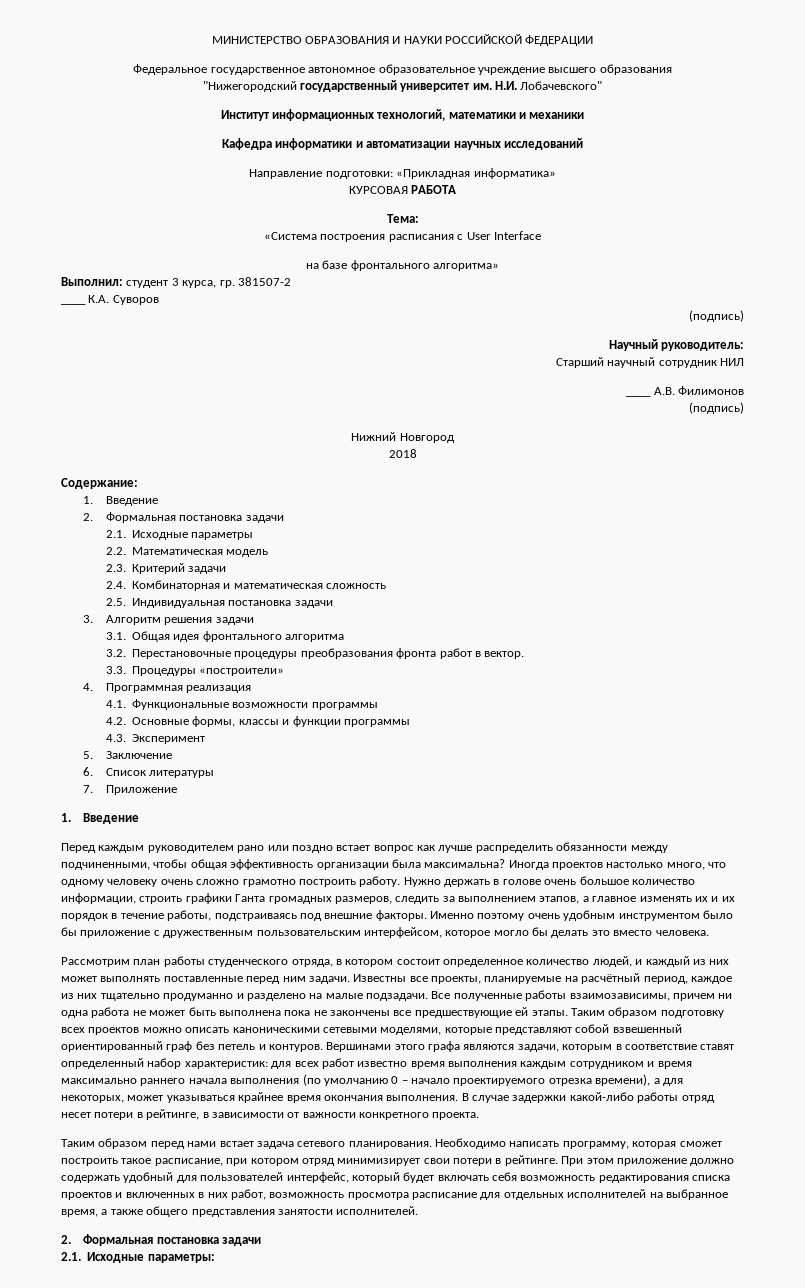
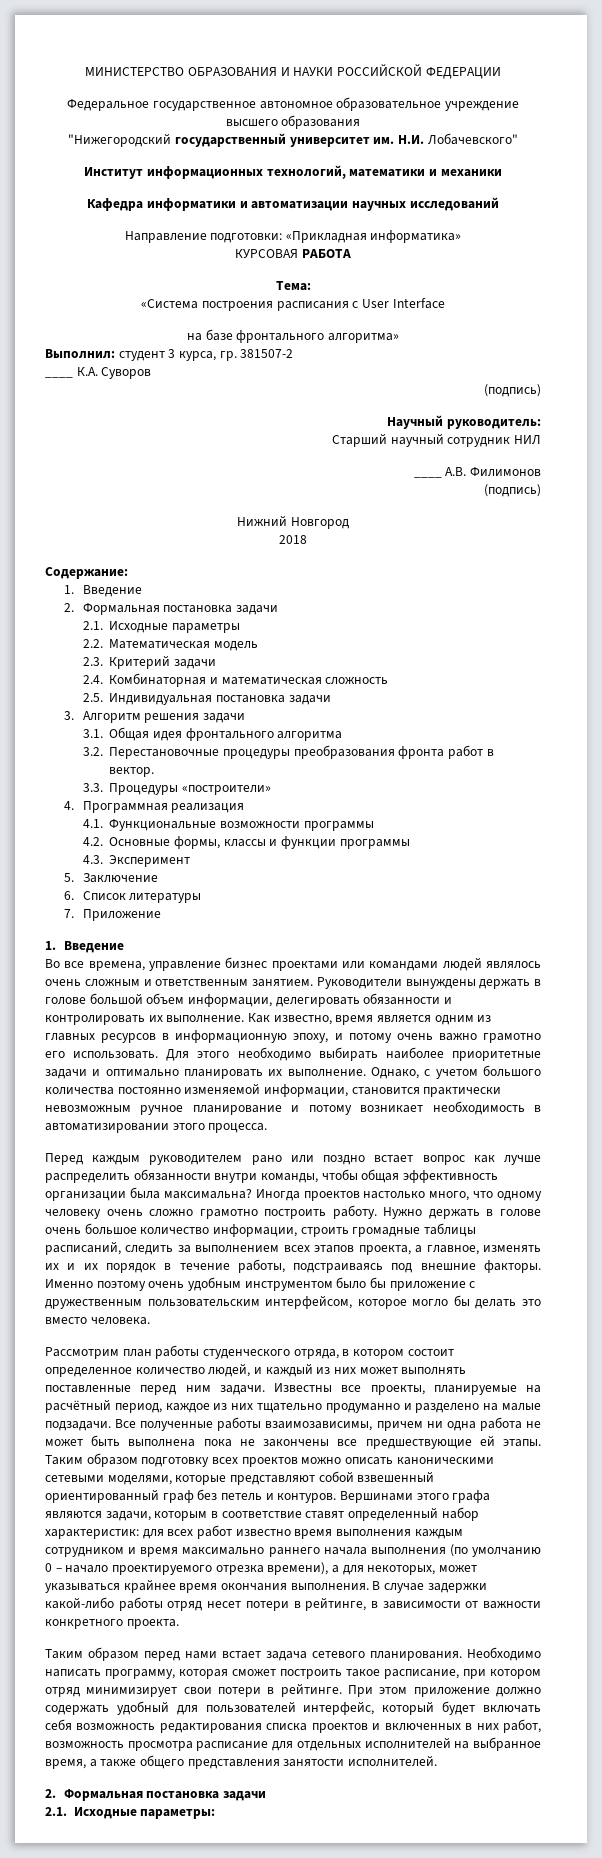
+ Во все времена, управление бизнес проектами или командами людей являлось очень сложным и ответственным занятием. Руководители вынуждены держать в голове большой объем информации, делегировать обязанности и контролировать их выполнение. Как известно, время является одним из главных ресурсов в информационную эпоху, и потому очень важно грамотно его использовать. Для этого необходимо выбирать наиболее приоритетные задачи и оптимально планировать их выполнение. Однако, с учетом большого количества постоянно изменяемой информации, становится практически невозможным ручное планирование и потому возникает необходимость в автоматизировании этого процесса.
- Перед каждым руководителем рано или поздно встает вопрос как лучше распределить обязанности между подчиненными, чтобы общая эффективность организации была максимальна?
+ Перед каждым руководителем рано или поздно встает вопрос как лучше распределить обязанности внутри команды, чтобы общая эффективность организации была максимальна?
- Нужно держать в голове очень большое количество информации, строить графики Ганта громадных размеров, следить за выполнением этапов, а главное изменять их и их порядок в течение работы, подстраиваясь под внешние факторы.
+ Нужно держать в голове очень большое количество информации, строить громадные таблицы расписаний, следить за выполнением всех этапов проекта, а главное, изменять их и их порядок в течение работы, подстраиваясь под внешние факторы.

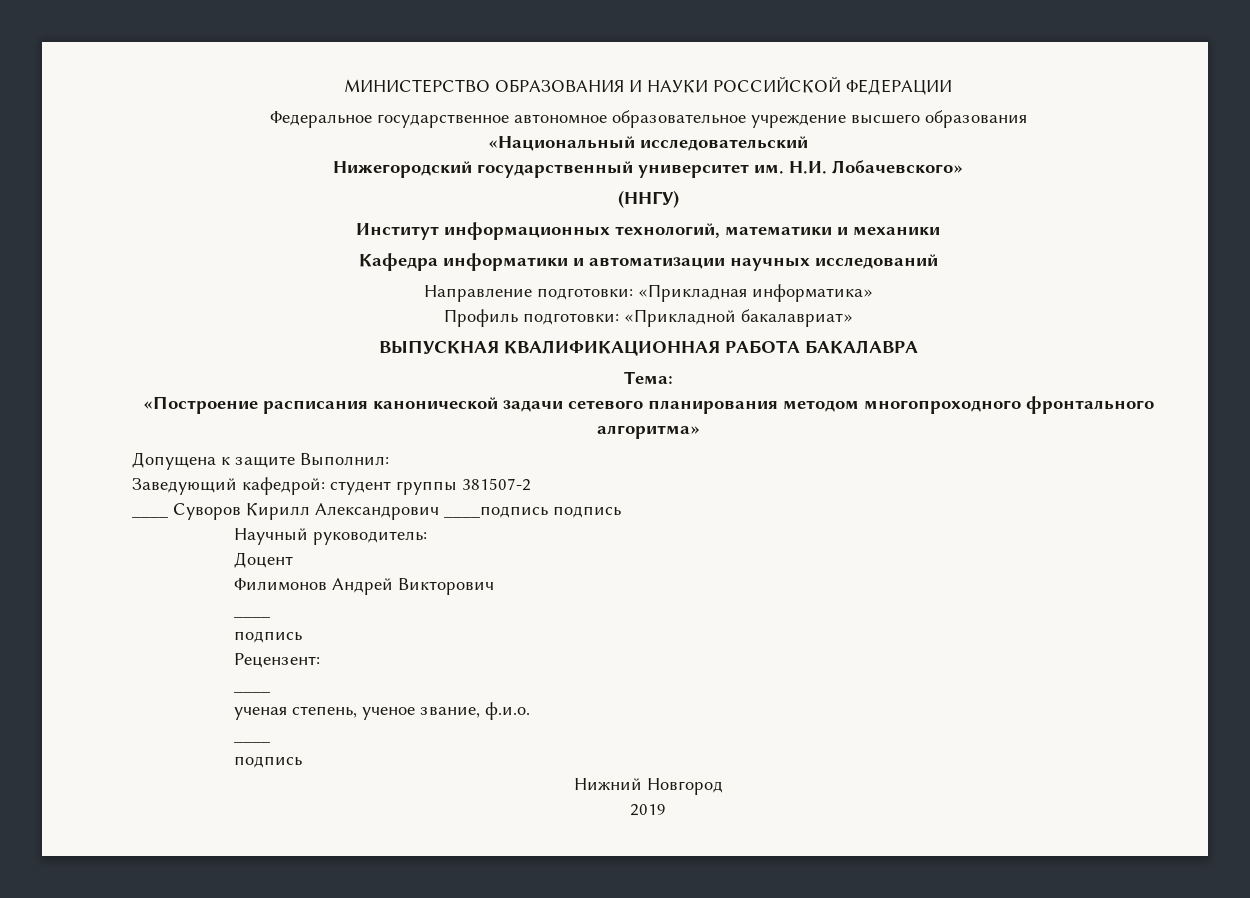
- "Нижегородский государственный университет им. Н.И. Лобачевского"
+ «Национальный исследовательский
+ Нижегородский государственный университет им. Н.И. Лобачевского»
+ (ННГУ)
- КУРСОВАЯ РАБОТА
+ Профиль подготовки: «Прикладной бакалавриат»
+ ВЫПУСКНАЯ КВАЛИФИКАЦИОННАЯ РАБОТА БАКАЛАВРА
- «Система построения расписания с User Interface
- на базе фронтального алгоритма»
- Выполнил: студент 3 курса, гр. 381507-2
+ «Построение расписания канонической задачи сетевого планирования методом многопроходного фронтального алгоритма»
+ Допущена к защите Выполнил:
+ Заведующий кафедрой: студент группы 381507-2
- ____ К.А. Суворов
- (подпись)
+ ____ Суворов Кирилл Александрович ____подпись подпись
  Научный руководитель:
- Старший научный сотрудник НИЛ
- ____ А.В. Филимонов
- (подпись)
+ Доцент
+ Филимонов Андрей Викторович
+ ____
+ подпись
+ Рецензент:
+ ____
+ ученая степень, ученое звание, ф.и.о.
+ ____
+ подпись
  Нижний Новгород
- 2018
- Содержание:
- 1. Введение
- 2. Формальная постановка задачи
- 2.1. Исходные параметры
- 2.2. Математическая модель
- 2.3. Критерий задачи
- 2.4. Комбинаторная и математическая сложность
- 2.5. Индивидуальная постановка задачи
- 3. Алгоритм решения задачи
- 3.1. Общая идея фронтального алгоритма
- 3.2. Перестановочные процедуры преобразования фронта работ в вектор.
- 3.3. Процедуры «построители»
- 4. Программная реализация
- 4.1. Функциональные возможности программы
- 4.2. Основные формы, классы и функции программы
- 4.3. Эксперимент
- 5. Заключение
- 6. Список литературы
- 7. Приложение
- 1. Введение
- Во все времена, управление бизнес проектами или командами людей являлось очень сложным и ответственным занятием. Руководители вынуждены держать в голове большой объем информации, делегировать обязанности и контролировать их выполнение. Как известно, время является одним из главных ресурсов в информационную эпоху, и потому очень важно грамотно его использовать. Для этого необходимо выбирать наиболее приоритетные задачи и оптимально планировать их выполнение. Однако, с учетом большого количества постоянно изменяемой информации, становится практически невозможным ручное планирование и потому возникает необходимость в автоматизировании этого процесса.
- Перед каждым руководителем рано или поздно встает вопрос как лучше распределить обязанности внутри команды, чтобы общая эффективность организации была максимальна? Иногда проектов настолько много, что одному человеку очень сложно грамотно построить работу. Нужно держать в голове очень большое количество информации, строить громадные таблицы расписаний, следить за выполнением всех этапов проекта, а главное, изменять их и их порядок в течение работы, подстраиваясь под внешние факторы. Именно поэтому очень удобным инструментом было бы приложение с дружественным пользовательским интерфейсом, которое могло бы делать это вместо человека.
- Рассмотрим план работы студенческого отряда, в котором состоит определенное количество людей, и каждый из них может выполнять поставленные перед ним задачи. Известны все проекты, планируемые на расчётный период, каждое из них тщательно продуманно и разделено на малые подзадачи. Все полученные работы взаимозависимы, причем ни одна работа не может быть выполнена пока не закончены все предшествующие ей этапы. Таким образом подготовку всех проектов можно описать каноническими сетевыми моделями, которые представляют собой взвешенный ориентированный граф без петель и контуров. Вершинами этого графа являются задачи, которым в соответствие ставят определенный набор характеристик: для всех работ известно время выполнения каждым сотрудником и время максимально раннего начала выполнения (по умолчанию 0 – начало проектируемого отрезка времени), а для некоторых, может указываться крайнее время окончания выполнения. В случае задержки какой-либо работы отряд несет потери в рейтинге, в зависимости от важности конкретного проекта.
- Таким образом перед нами встает задача сетевого планирования. Необходимо написать программу, которая сможет построить такое расписание, при котором отряд минимизирует свои потери в рейтинге. При этом приложение должно содержать удобный для пользователей интерфейс, который будет включать себя возможность редактирования списка проектов и включенных в них работ, возможность просмотра расписание для отдельных исполнителей на выбранное время, а также общего представления занятости исполнителей.
- 2. Формальная постановка задачи
- 2.1. Исходные параметры:
+ 2019

